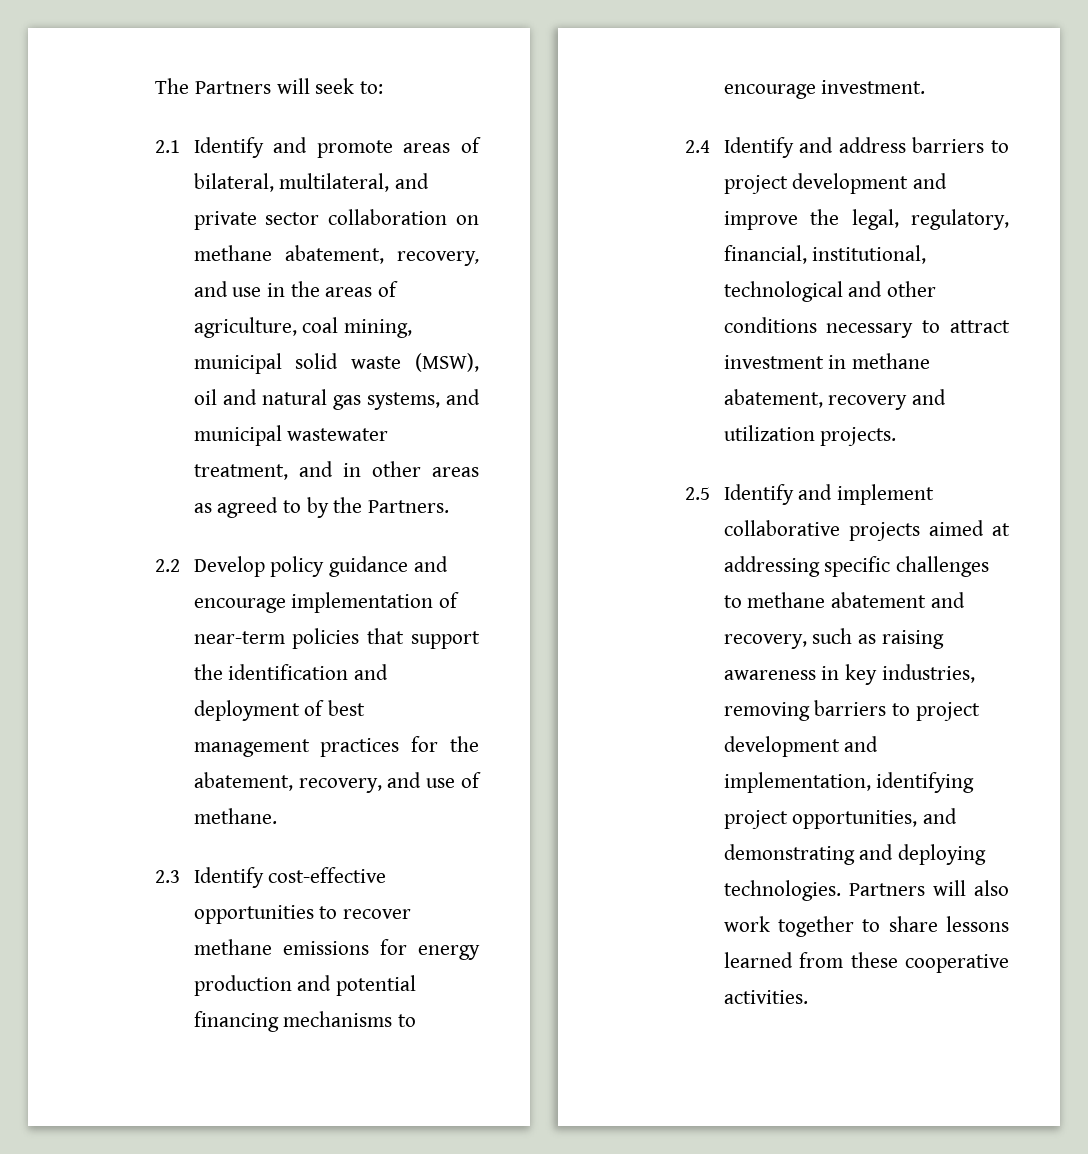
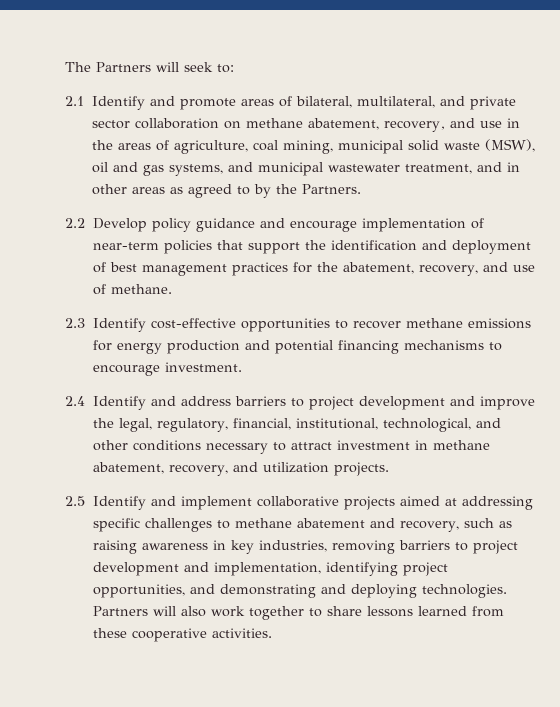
- 2.1 Identify and promote areas of bilateral, multilateral, and private sector collaboration on methane abatement, recovery, and use in the areas of agriculture, coal mining, municipal solid waste (MSW), oil and natural gas systems, and municipal wastewater treatment, and in other areas as agreed to by the Partners.
+ 2.1 Identify and promote areas of bilateral, multilateral, and private sector collaboration on methane abatement, recovery, and use in the areas of agriculture, coal mining, municipal solid waste (MSW), oil and gas systems, and municipal wastewater treatment, and in other areas as agreed to by the Partners.
- 2.4 Identify and address barriers to project development and improve the legal, regulatory, financial, institutional, technological and other conditions necessary to attract investment in methane abatement, recovery and utilization projects.
+ 2.4 Identify and address barriers to project development and improve the legal, regulatory, financial, institutional, technological, and other conditions necessary to attract investment in methane abatement, recovery, and utilization projects.

